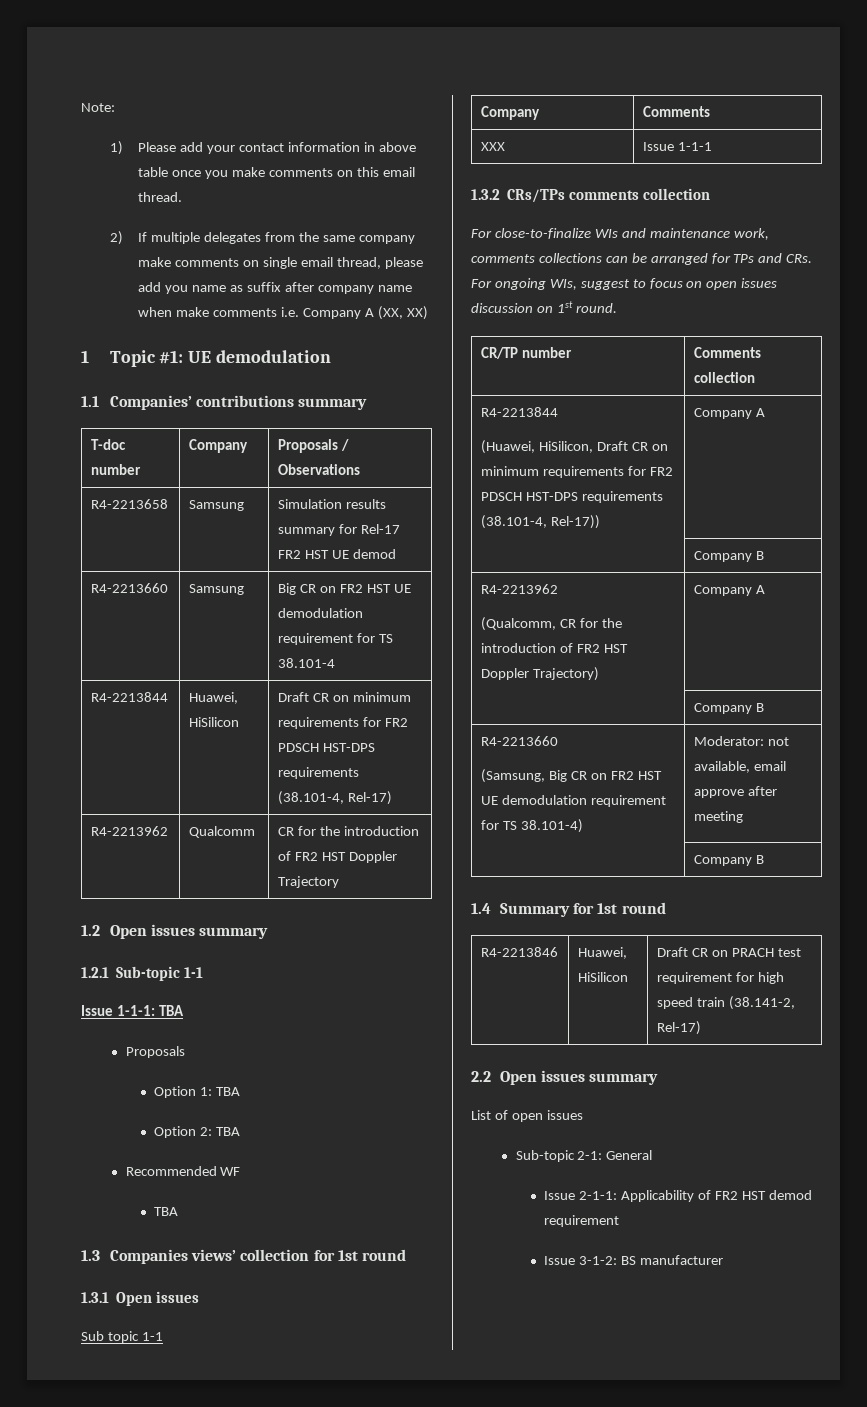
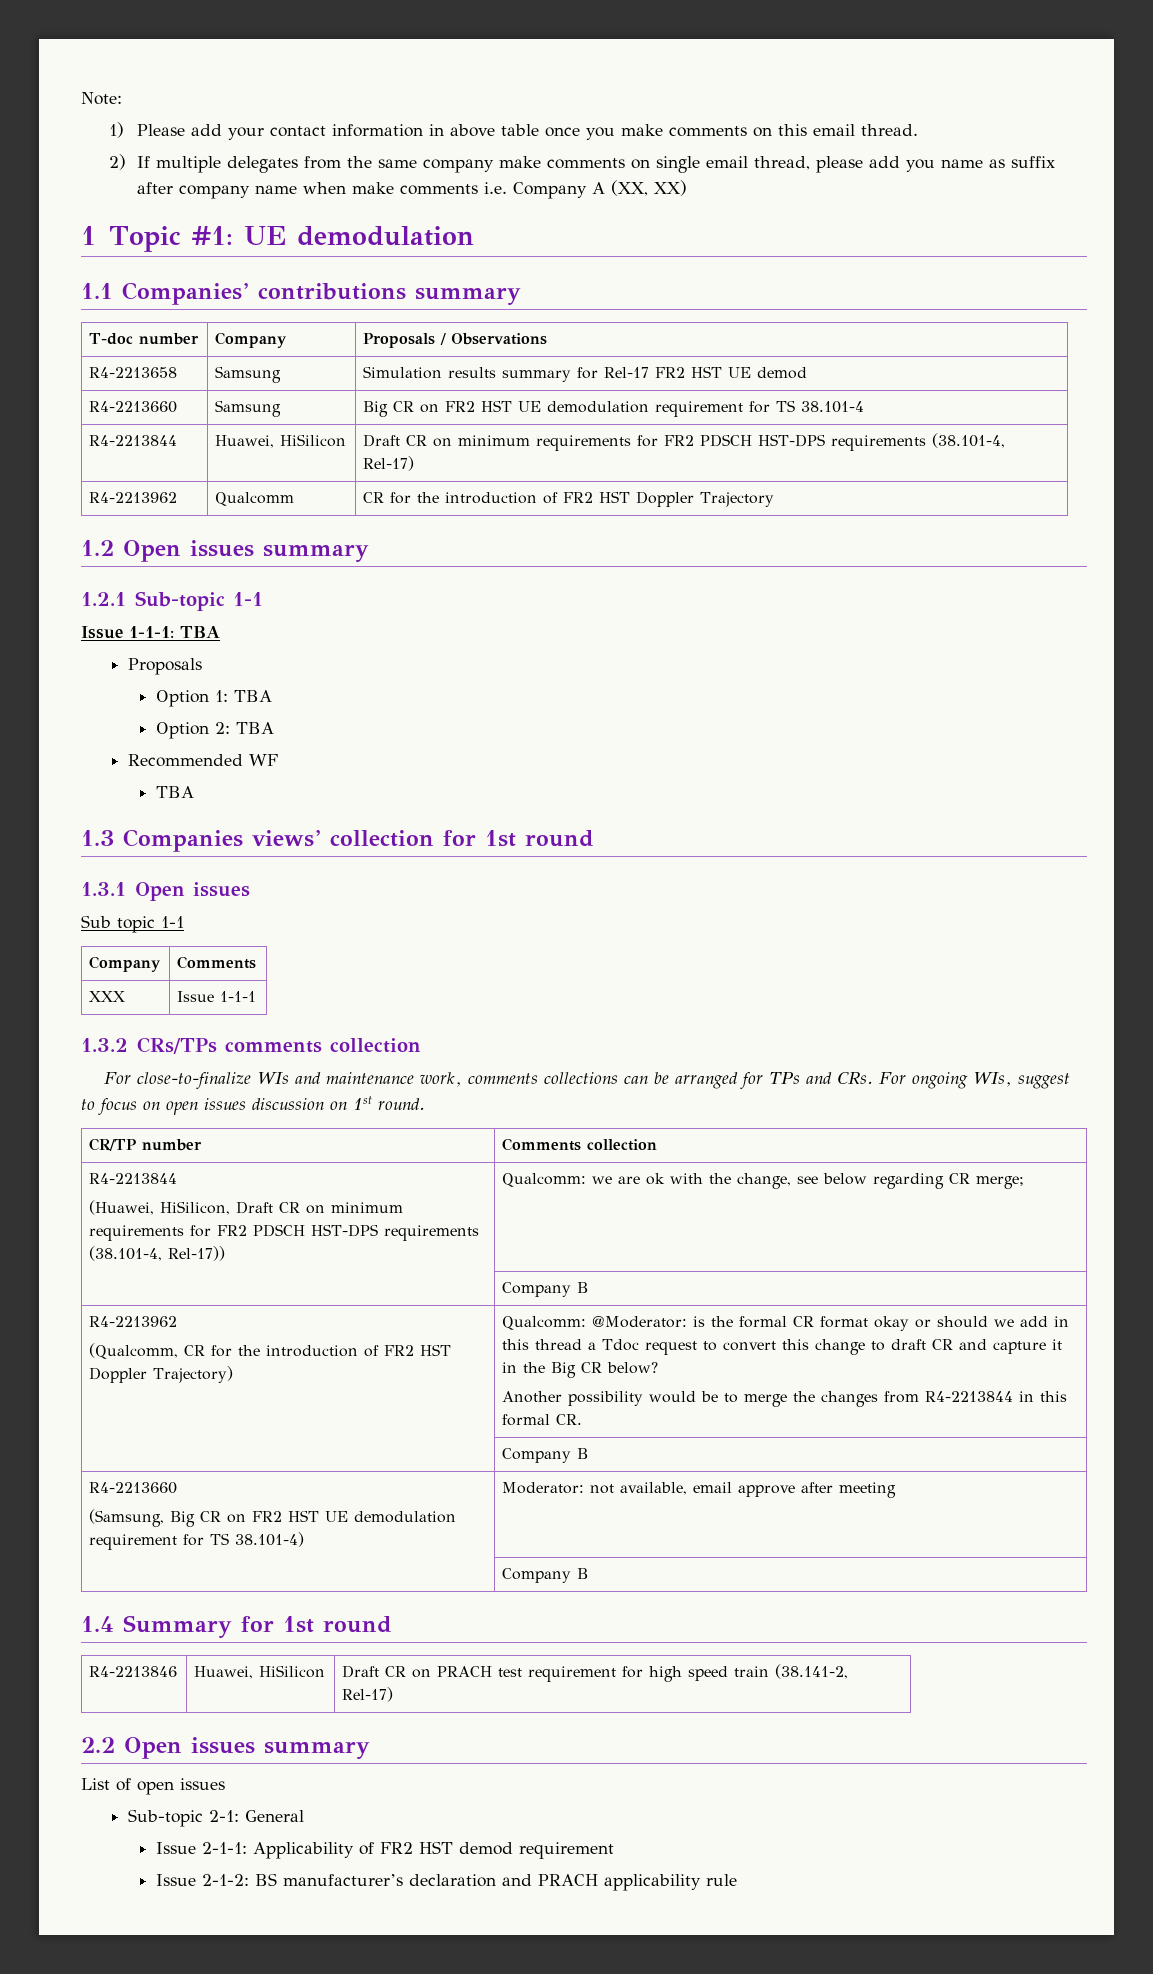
  CR/TP number | Comments collection
  R4-2213844
- (Huawei, HiSilicon, Draft CR on minimum requirements for FR2 PDSCH HST-DPS requirements (38.101-4, Rel-17)) | Company A
+ (Huawei, HiSilicon, Draft CR on minimum requirements for FR2 PDSCH HST-DPS requirements (38.101-4, Rel-17)) | Qualcomm: we are ok with the change, see below regarding CR merge;
- (Qualcomm, CR for the introduction of FR2 HST Doppler Trajectory) | Company A
+ (Qualcomm, CR for the introduction of FR2 HST Doppler Trajectory) | Qualcomm: @Moderator: is the formal CR format okay or should we add in this thread a Tdoc request to convert this change to draft CR and capture it in the Big CR below?
+ Another possibility would be to merge the changes from R4-2213844 in this formal CR.
- Issue 3-1-2: BS manufacturer
+ Issue 2-1-2: BS manufacturer’s declaration and PRACH applicability rule

